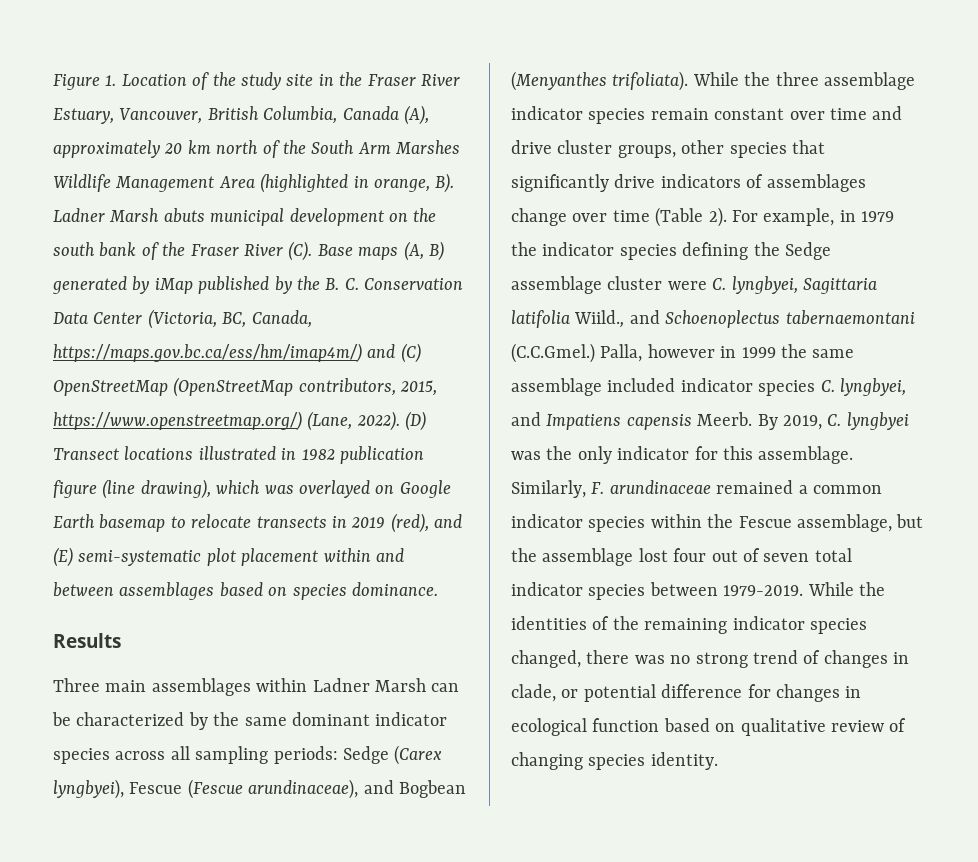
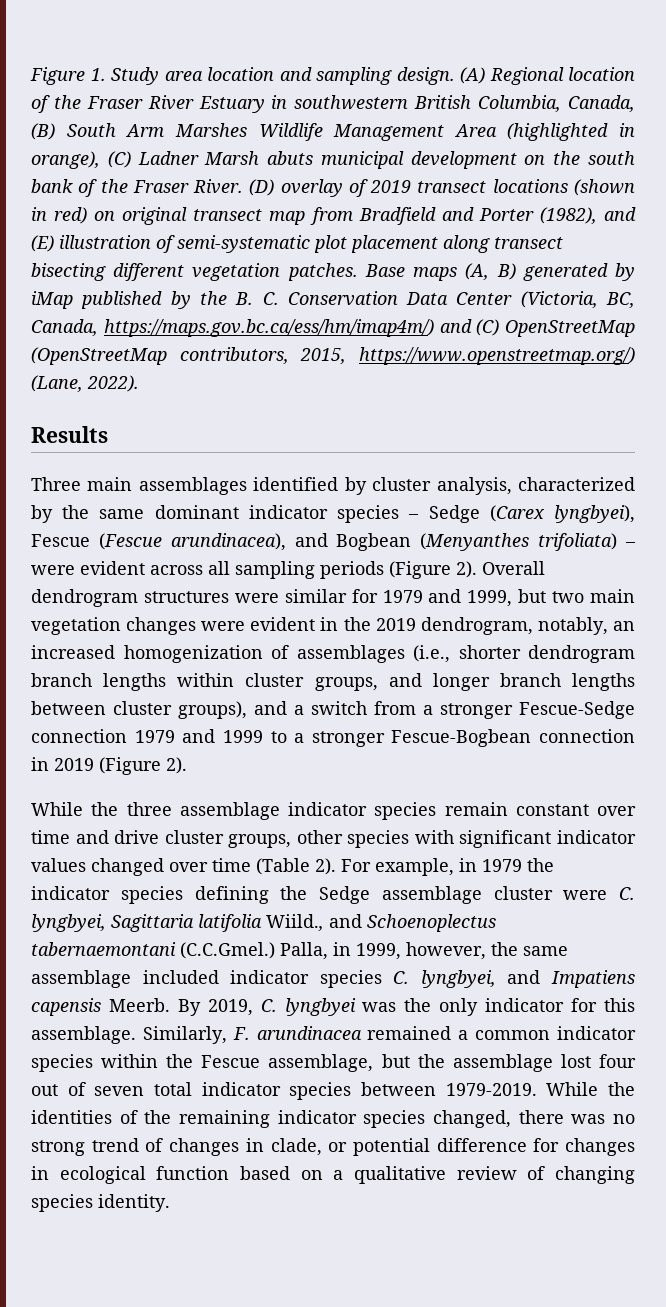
- Figure 1. Location of the study site in the Fraser River Estuary, Vancouver, British Columbia, Canada (A), approximately 20 km north of the South Arm Marshes Wildlife Management Area (highlighted in orange, B). Ladner Marsh abuts municipal development on the south bank of the Fraser River (C). Base maps (A, B) generated by iMap published by the B. C. Conservation Data Center (Victoria, BC, Canada, https://maps.gov.bc.ca/ess/hm/imap4m/) and (C) OpenStreetMap (OpenStreetMap contributors, 2015, https://www.openstreetmap.org/) (Lane, 2022). (D) Transect locations illustrated in 1982 publication figure (line drawing), which was overlayed on Google Earth basemap to relocate transects in 2019 (red), and (E) semi-systematic plot placement within and between assemblages based on species dominance.
+ Figure 1. Study area location and sampling design. (A) Regional location of the Fraser River Estuary in southwestern British Columbia, Canada, (B) South Arm Marshes Wildlife Management Area (highlighted in orange), (C) Ladner Marsh abuts municipal development on the south bank of the Fraser River. (D) overlay of 2019 transect locations (shown in red) on original transect map from Bradfield and Porter (1982), and (E) illustration of semi-systematic plot placement along transect bisecting different vegetation patches. Base maps (A, B) generated by iMap published by the B. C. Conservation Data Center (Victoria, BC, Canada, https://maps.gov.bc.ca/ess/hm/imap4m/) and (C) OpenStreetMap (OpenStreetMap contributors, 2015, https://www.openstreetmap.org/) (Lane, 2022).
- Three main assemblages within Ladner Marsh can be characterized by the same dominant indicator species across all sampling periods: Sedge (Carex lyngbyei), Fescue (Fescue arundinaceae), and Bogbean (Menyanthes trifoliata). While the three assemblage indicator species remain constant over time and drive cluster groups, other species that significantly drive indicators of assemblages change over time (Table 2).
+ Three main assemblages identified by cluster analysis, characterized by the same dominant indicator species – Sedge (Carex lyngbyei), Fescue (Fescue arundinacea), and Bogbean (Menyanthes trifoliata) – were evident across all sampling periods (Figure 2). Overall dendrogram structures were similar for 1979 and 1999, but two main vegetation changes were evident in the 2019 dendrogram, notably, an increased homogenization of assemblages (i.e., shorter dendrogram branch lengths within cluster groups, and longer branch lengths between cluster groups), and a switch from a stronger Fescue-Sedge connection 1979 and 1999 to a stronger Fescue-Bogbean connection in 2019 (Figure 2).
+ While the three assemblage indicator species remain constant over time and drive cluster groups, other species with significant indicator values changed over time (Table 2).
- For example, in 1979 the indicator species defining the Sedge assemblage cluster were C. lyngbyei, Sagittaria latifolia Wiild., and Schoenoplectus tabernaemontani (C.C.Gmel.) Palla, however in 1999 the same assemblage included indicator species C. lyngbyei, and Impatiens capensis Meerb.
+ For example, in 1979 the indicator species defining the Sedge assemblage cluster were C. lyngbyei, Sagittaria latifolia Wiild., and Schoenoplectus tabernaemontani (C.C.Gmel.) Palla, in 1999, however, the same assemblage included indicator species C. lyngbyei, and Impatiens capensis Meerb.
- Similarly, F. arundinaceae remained a common indicator species within the Fescue assemblage, but the assemblage lost four out of seven total indicator species between 1979-2019.
+ Similarly, F. arundinacea remained a common indicator species within the Fescue assemblage, but the assemblage lost four out of seven total indicator species between 1979-2019.
- While the identities of the remaining indicator species changed, there was no strong trend of changes in clade, or potential difference for changes in ecological function based on qualitative review of changing species identity.
+ While the identities of the remaining indicator species changed, there was no strong trend of changes in clade, or potential difference for changes in ecological function based on a qualitative review of changing species identity.

